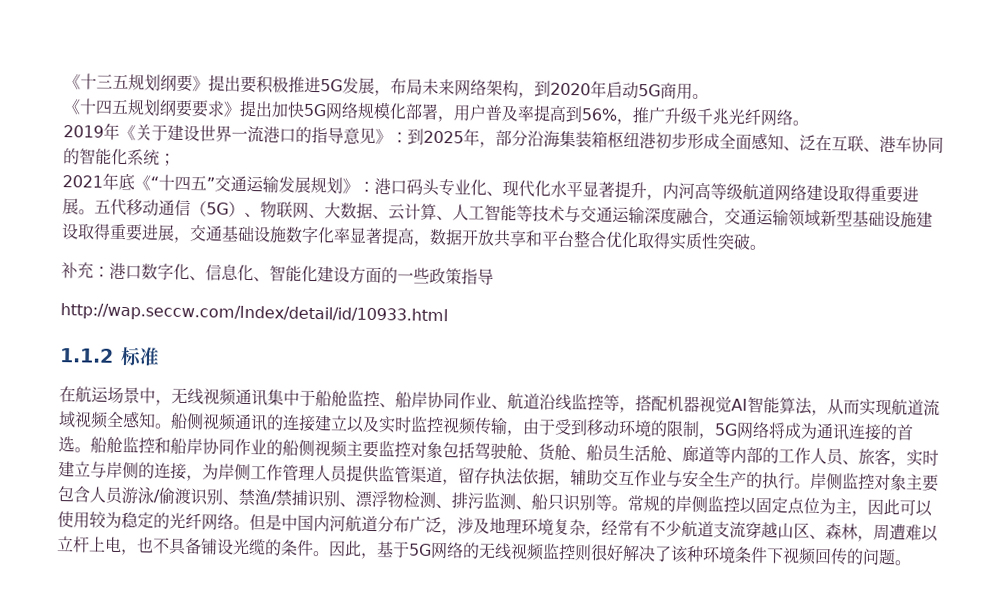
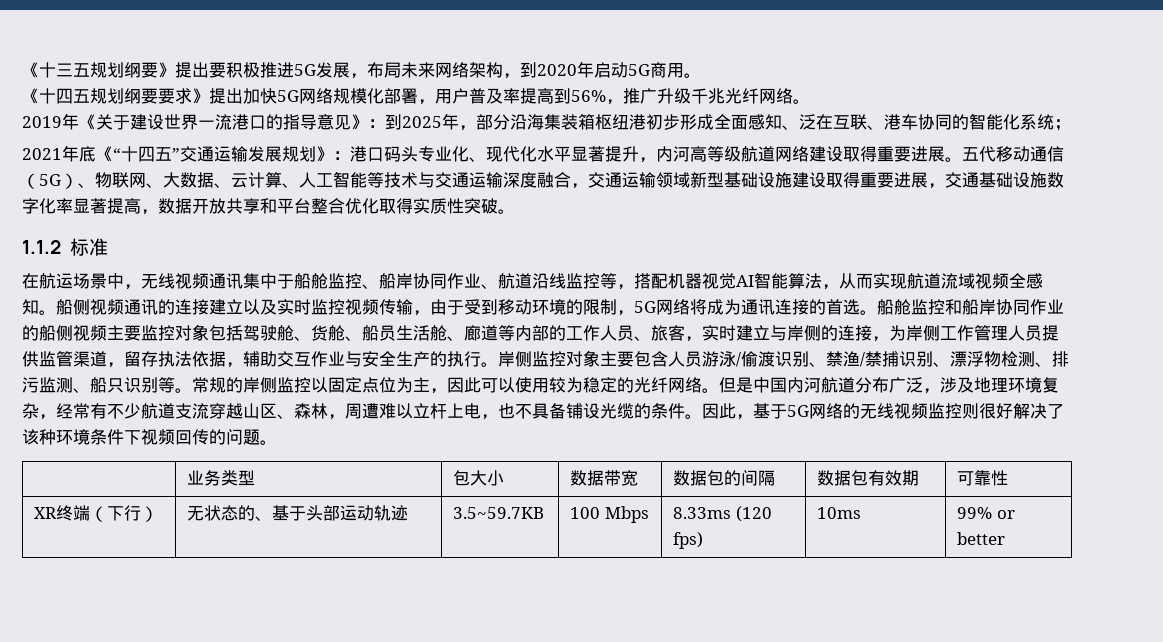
- 补充：港口数字化、信息化、智能化建设方面的一些政策指导
- http://wap.seccw.com/Index/detail/id/10933.html
+ | 业务类型 | 包大小 | 数据带宽 | 数据包的间隔 | 数据包有效期 | 可靠性
+ XR终端（下行） | 无状态的、基于头部运动轨迹 | 3.5⁓59.7KB | 100 Mbps | 8.33ms (120 fps) | 10ms | 99% or better

